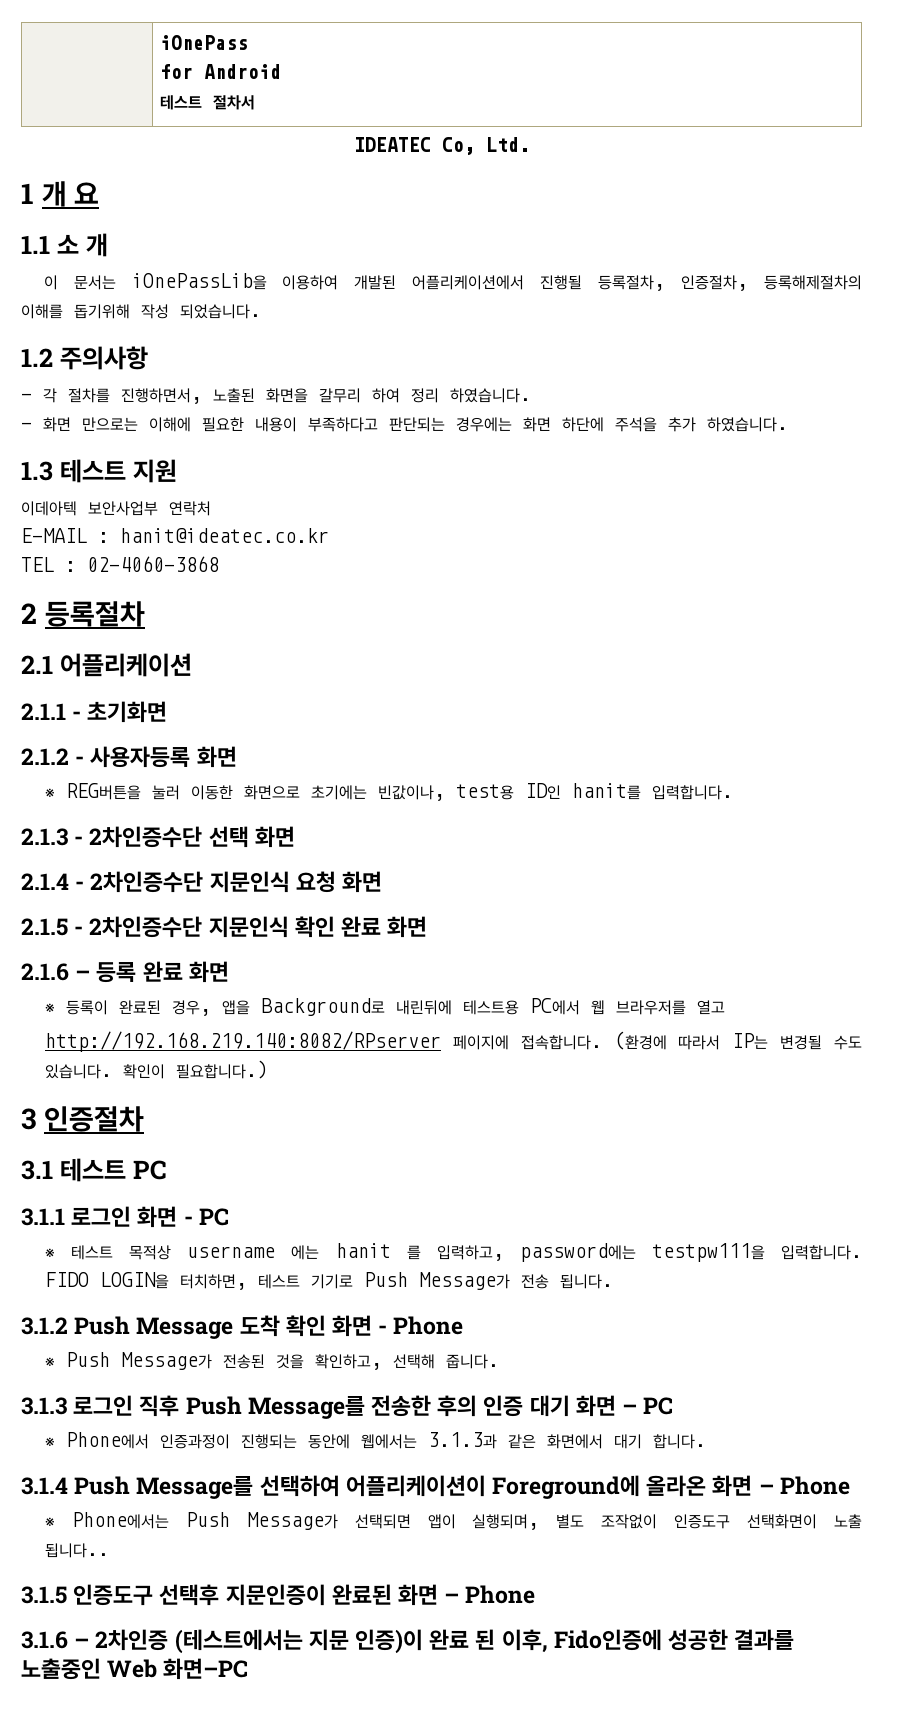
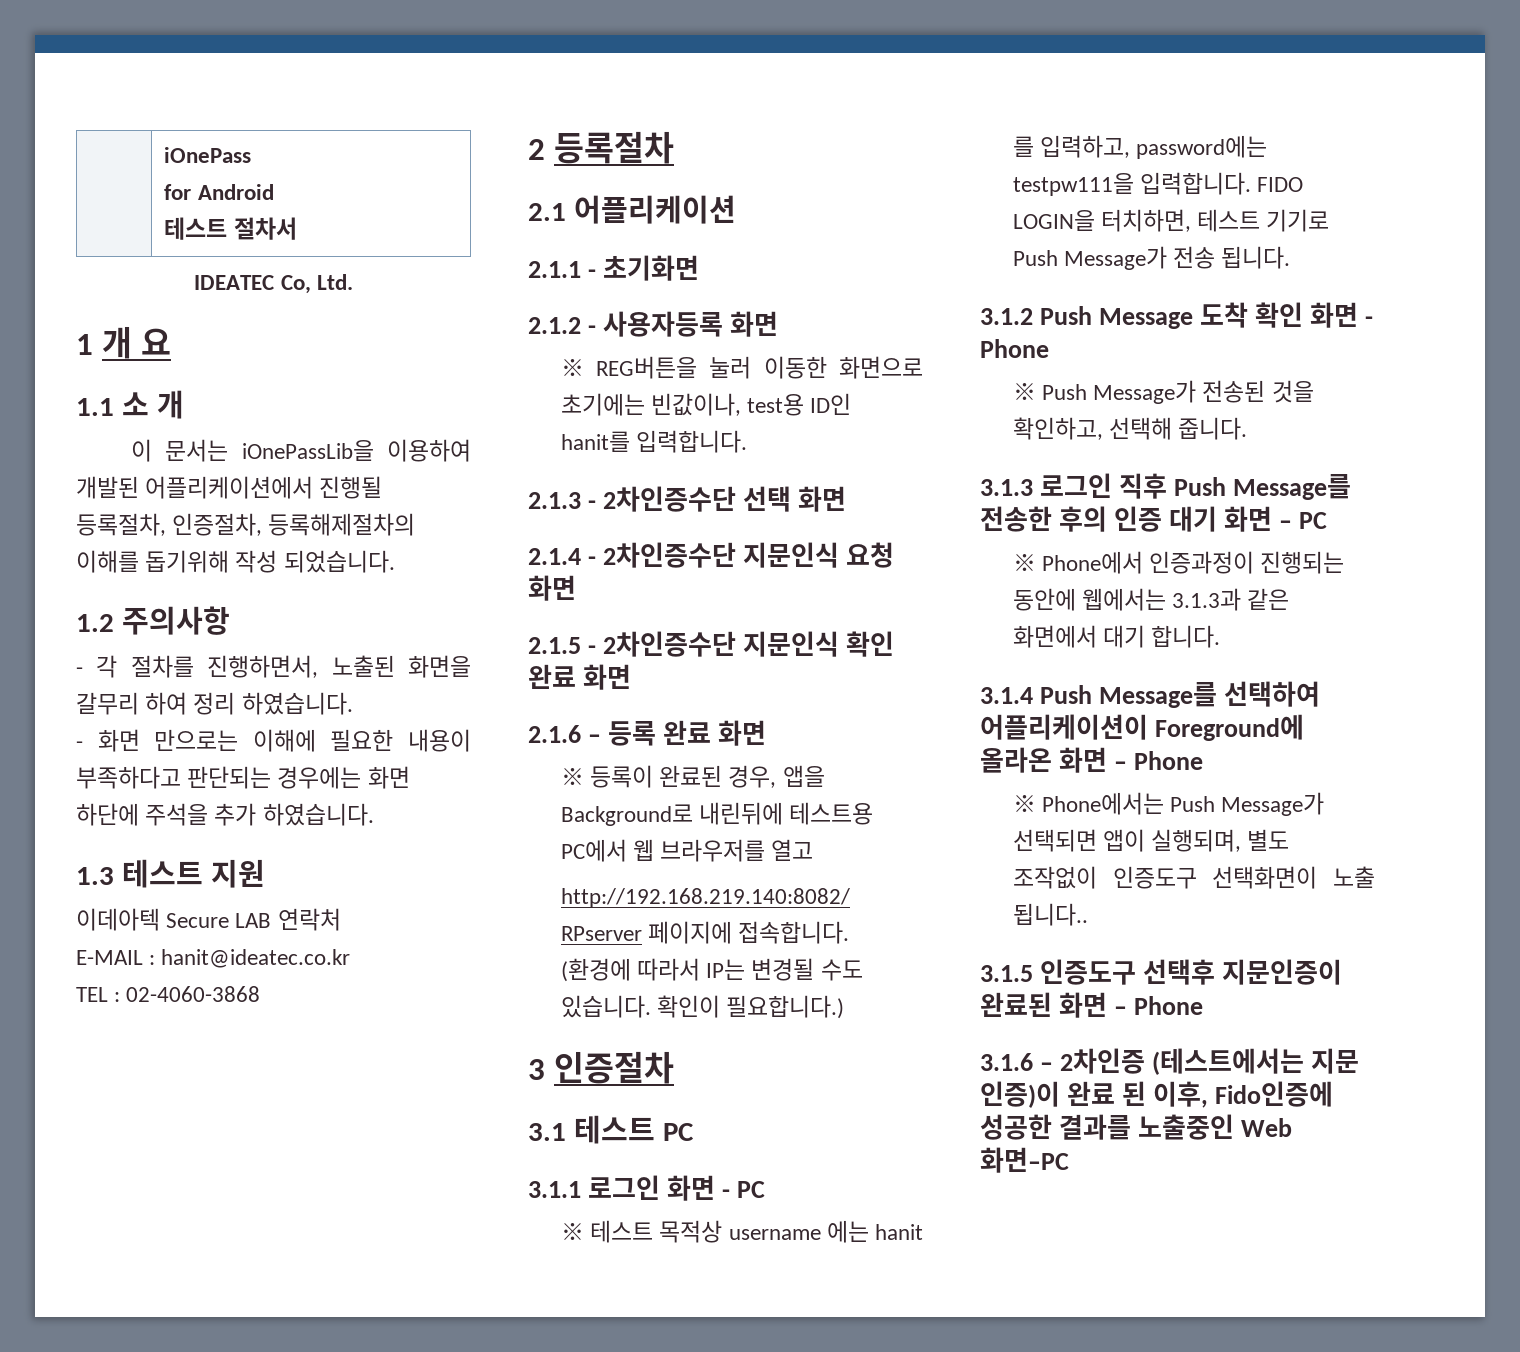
- 이데아텍 보안사업부 연락처
+ 이데아텍 Secure LAB 연락처

